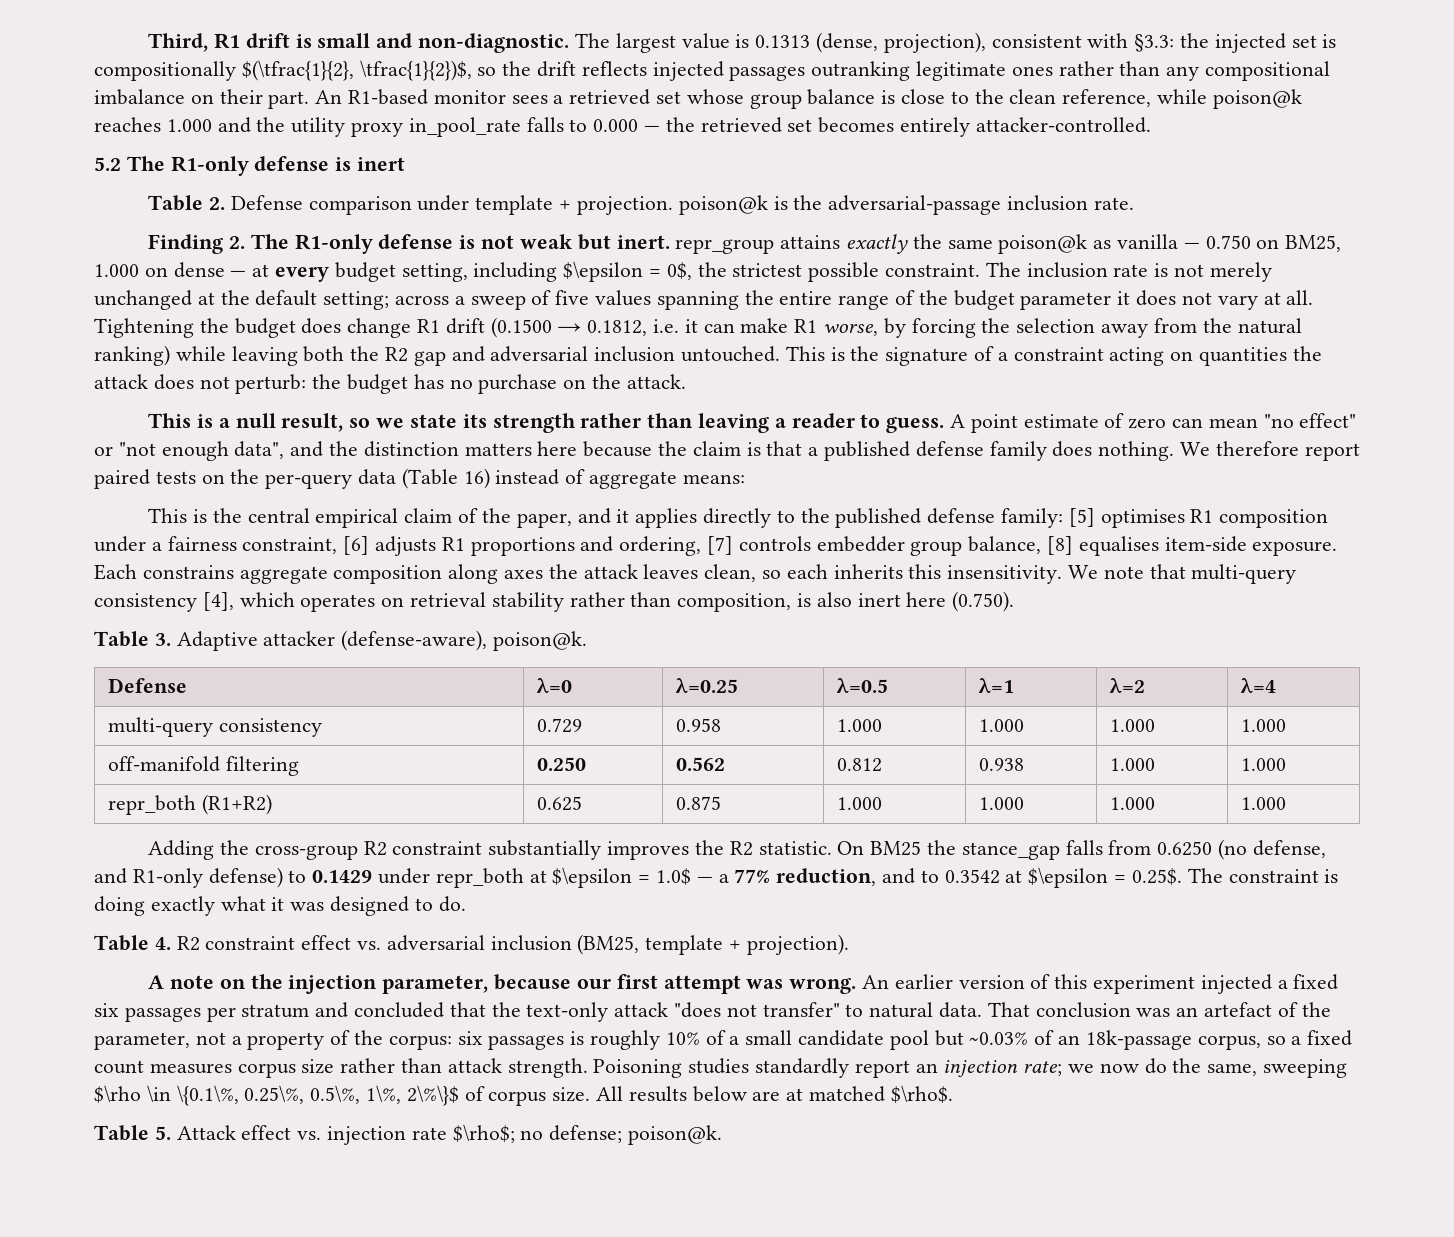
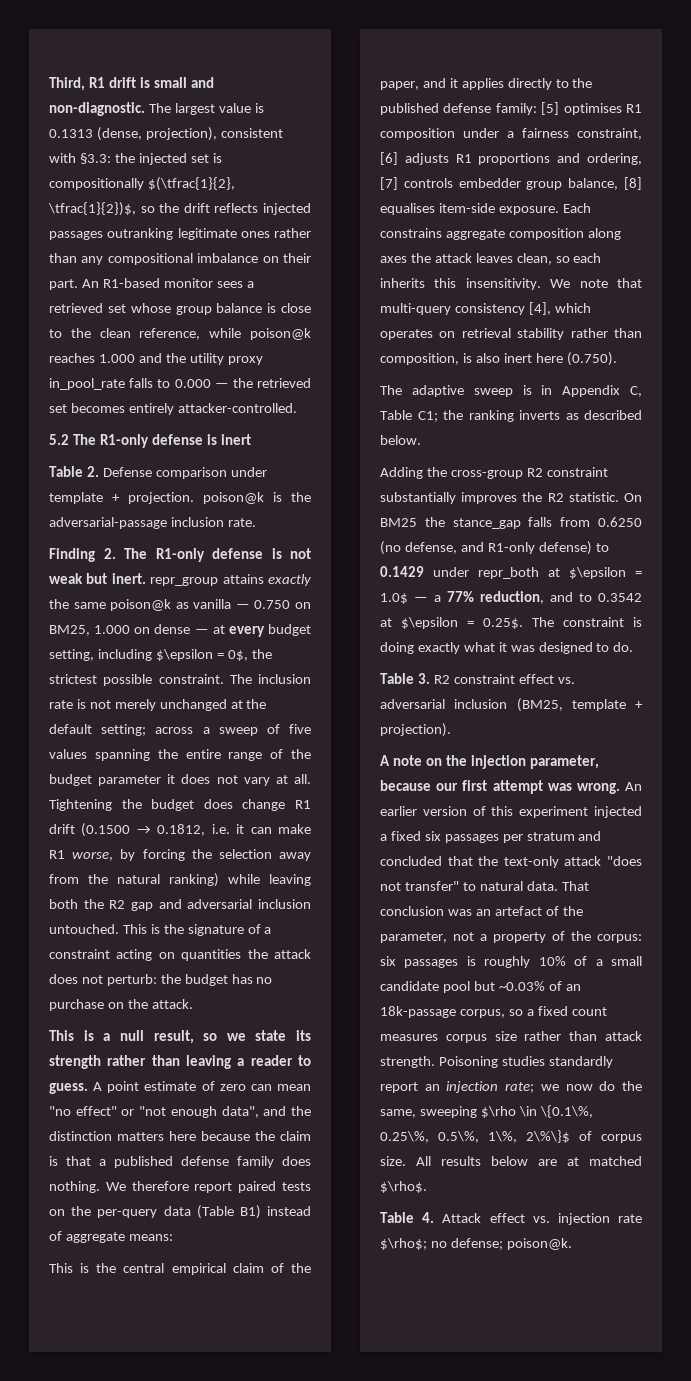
- We therefore report paired tests on the per-query data (Table 16) instead of aggregate means:
+ We therefore report paired tests on the per-query data (Table B1) instead of aggregate means:
- Table 3. Adaptive attacker (defense-aware), poison@k.
- Defense | λ=0 | λ=0.25 | λ=0.5 | λ=1 | λ=2 | λ=4
- multi-query consistency | 0.729 | 0.958 | 1.000 | 1.000 | 1.000 | 1.000
- off-manifold filtering | 0.250 | 0.562 | 0.812 | 0.938 | 1.000 | 1.000
- repr_both (R1+R2) | 0.625 | 0.875 | 1.000 | 1.000 | 1.000 | 1.000
+ The adaptive sweep is in Appendix C, Table C1; the ranking inverts as described below.
- Table 4. R2 constraint effect vs. adversarial inclusion (BM25, template + projection).
+ Table 3. R2 constraint effect vs. adversarial inclusion (BM25, template + projection).
- Table 5. Attack effect vs. injection rate $\rho$; no defense; poison@k.
+ Table 4. Attack effect vs. injection rate $\rho$; no defense; poison@k.

